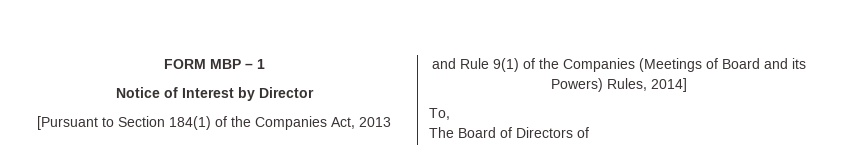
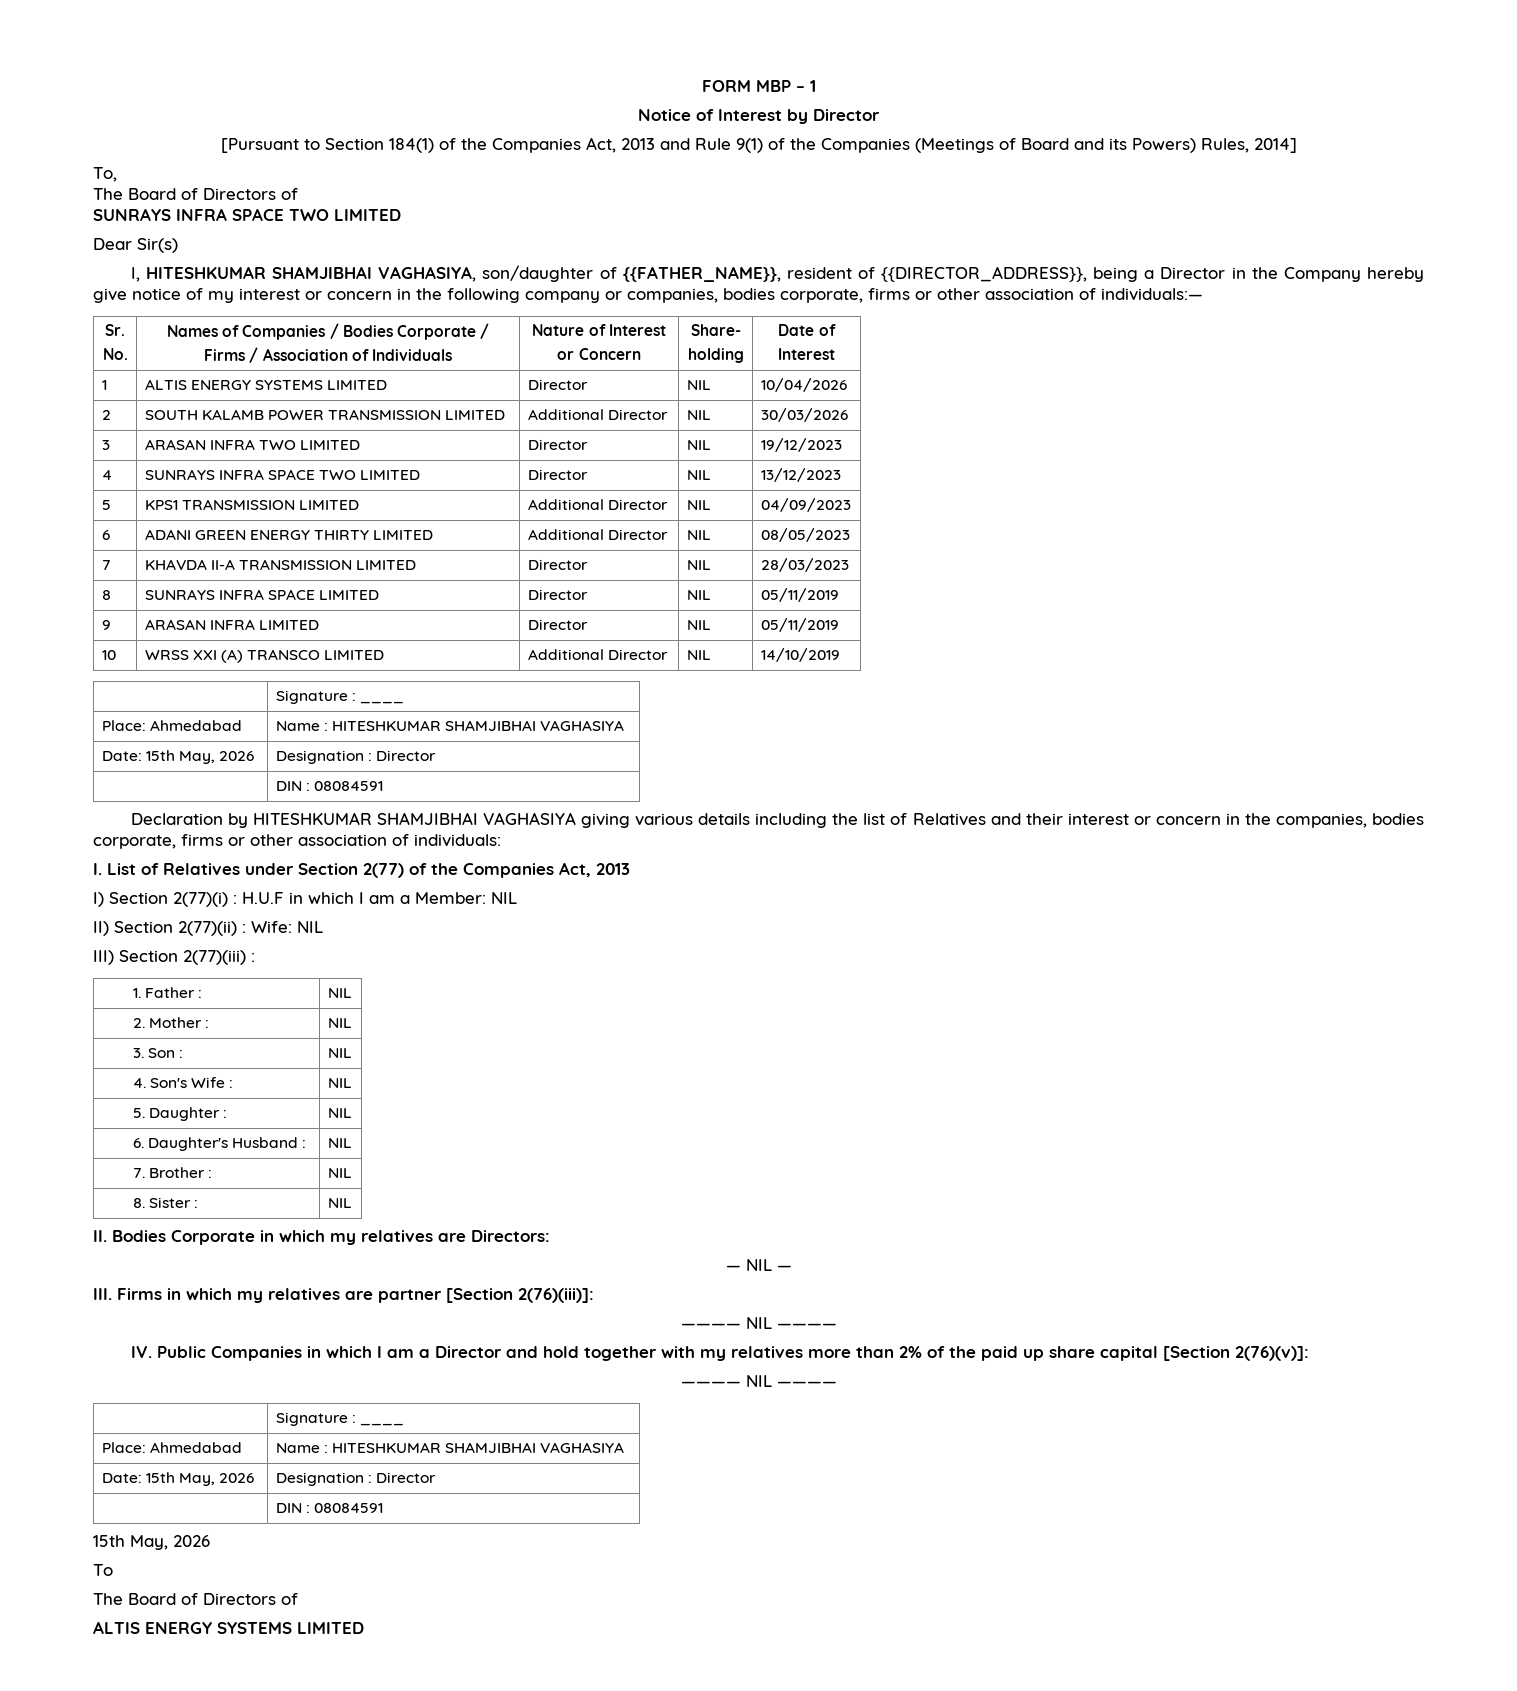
  To,
  The Board of Directors of
+ SUNRAYS INFRA SPACE TWO LIMITED
+ Dear Sir(s)
+ I, HITESHKUMAR SHAMJIBHAI VAGHASIYA, son/daughter of {{FATHER_NAME}}, resident of {{DIRECTOR_ADDRESS}}, being a Director in the Company hereby give notice of my interest or concern in the following company or companies, bodies corporate, firms or other association of individuals:—
+ Sr.
+ No. | Names of Companies / Bodies Corporate /
+ Firms / Association of Individuals | Nature of Interest
+ or Concern | Share-
+ holding | Date of
+ Interest
+ 1 | ALTIS ENERGY SYSTEMS LIMITED | Director | NIL | 10/04/2026
+ 2 | SOUTH KALAMB POWER TRANSMISSION LIMITED | Additional Director | NIL | 30/03/2026
+ 3 | ARASAN INFRA TWO LIMITED | Director | NIL | 19/12/2023
+ 4 | SUNRAYS INFRA SPACE TWO LIMITED | Director | NIL | 13/12/2023
+ 5 | KPS1 TRANSMISSION LIMITED | Additional Director | NIL | 04/09/2023
+ 6 | ADANI GREEN ENERGY THIRTY LIMITED | Additional Director | NIL | 08/05/2023
+ 7 | KHAVDA II-A TRANSMISSION LIMITED | Director | NIL | 28/03/2023
+ 8 | SUNRAYS INFRA SPACE LIMITED | Director | NIL | 05/11/2019
+ 9 | ARASAN INFRA LIMITED | Director | NIL | 05/11/2019
+ 10 | WRSS XXI (A) TRANSCO LIMITED | Additional Director | NIL | 14/10/2019
+ | Signature : ____
+ Place: Ahmedabad | Name : HITESHKUMAR SHAMJIBHAI VAGHASIYA
+ Date: 15th May, 2026 | Designation : Director
+ | DIN : 08084591
+ Declaration by HITESHKUMAR SHAMJIBHAI VAGHASIYA giving various details including the list of Relatives and their interest or concern in the companies, bodies corporate, firms or other association of individuals:
+ I. List of Relatives under Section 2(77) of the Companies Act, 2013
+ I) Section 2(77)(i) : H.U.F in which I am a Member: NIL
+ II) Section 2(77)(ii) : Wife: NIL
+ III) Section 2(77)(iii) :
+ 1. Father : | NIL
+ 2. Mother : | NIL
+ 3. Son : | NIL
+ 4. Son's Wife : | NIL
+ 5. Daughter : | NIL
+ 6. Daughter's Husband : | NIL
+ 7. Brother : | NIL
+ 8. Sister : | NIL
+ II. Bodies Corporate in which my relatives are Directors:
+ — NIL —
+ III. Firms in which my relatives are partner [Section 2(76)(iii)]:
+ ———— NIL ————
+ IV. Public Companies in which I am a Director and hold together with my relatives more than 2% of the paid up share capital [Section 2(76)(v)]:
+ ———— NIL ————
+ | Signature : ____
+ Place: Ahmedabad | Name : HITESHKUMAR SHAMJIBHAI VAGHASIYA
+ Date: 15th May, 2026 | Designation : Director
+ | DIN : 08084591
+ 15th May, 2026
+ To
+ The Board of Directors of
+ ALTIS ENERGY SYSTEMS LIMITED

